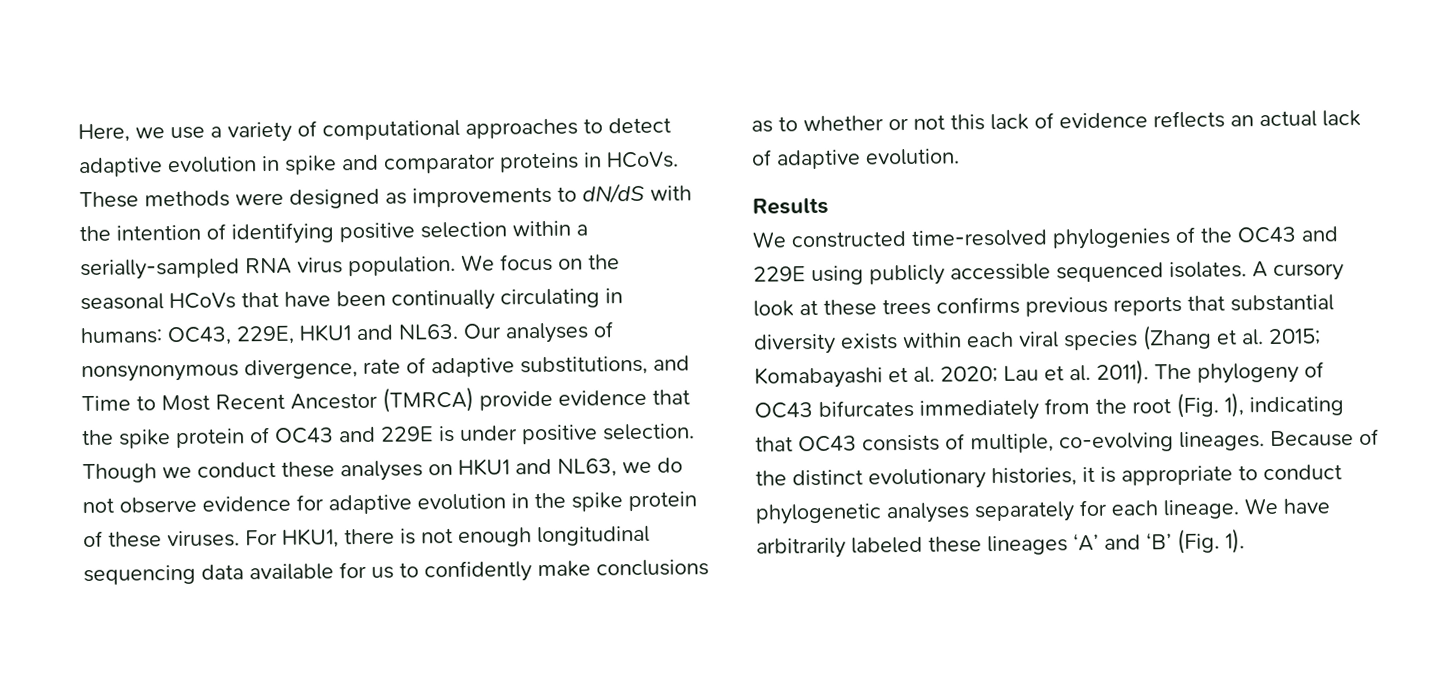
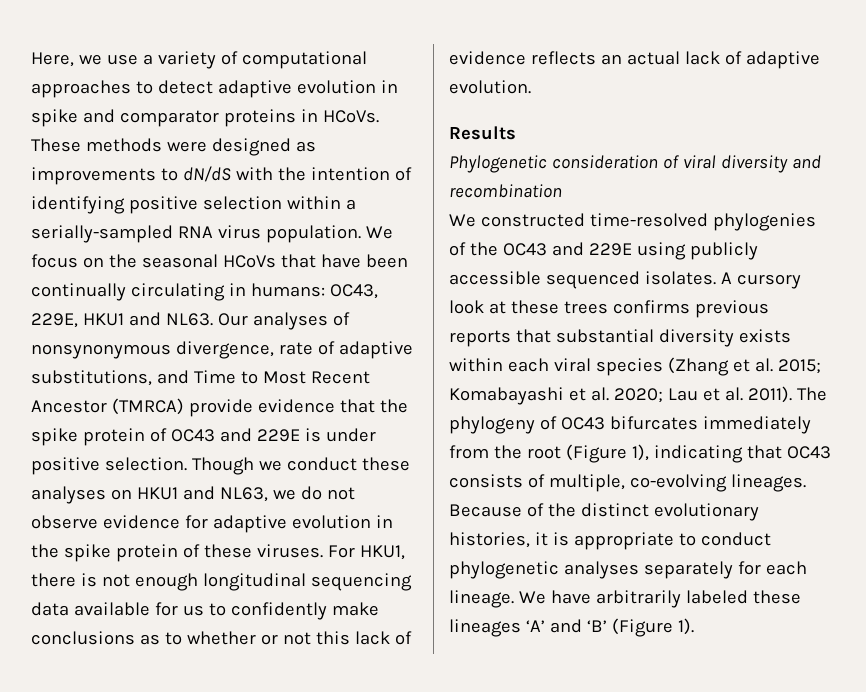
+ Phylogenetic consideration of viral diversity and recombination
- The phylogeny of OC43 bifurcates immediately from the root (Fig. 1), indicating that OC43 consists of multiple, co-evolving lineages.
+ The phylogeny of OC43 bifurcates immediately from the root (Figure 1), indicating that OC43 consists of multiple, co-evolving lineages.
- We have arbitrarily labeled these lineages ‘A’ and ‘B’ (Fig. 1).
+ We have arbitrarily labeled these lineages ‘A’ and ‘B’ (Figure 1).

